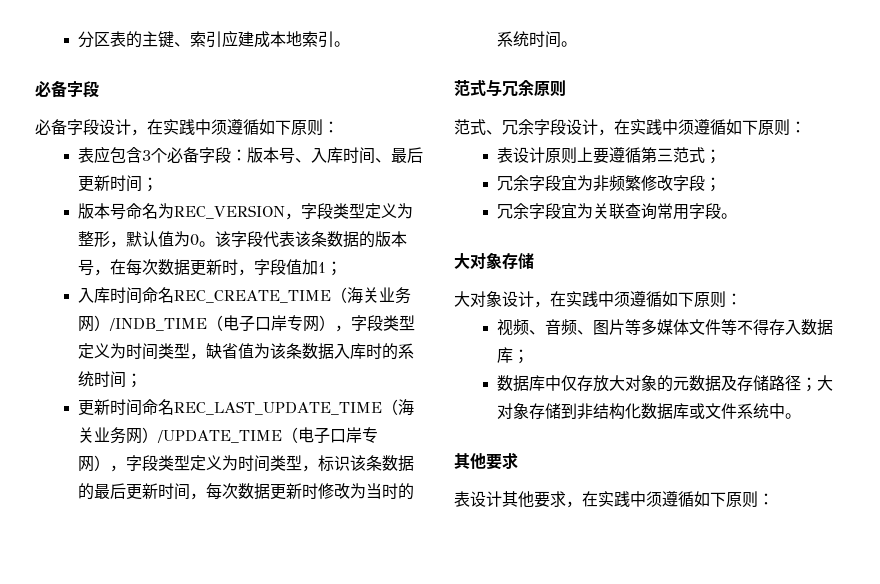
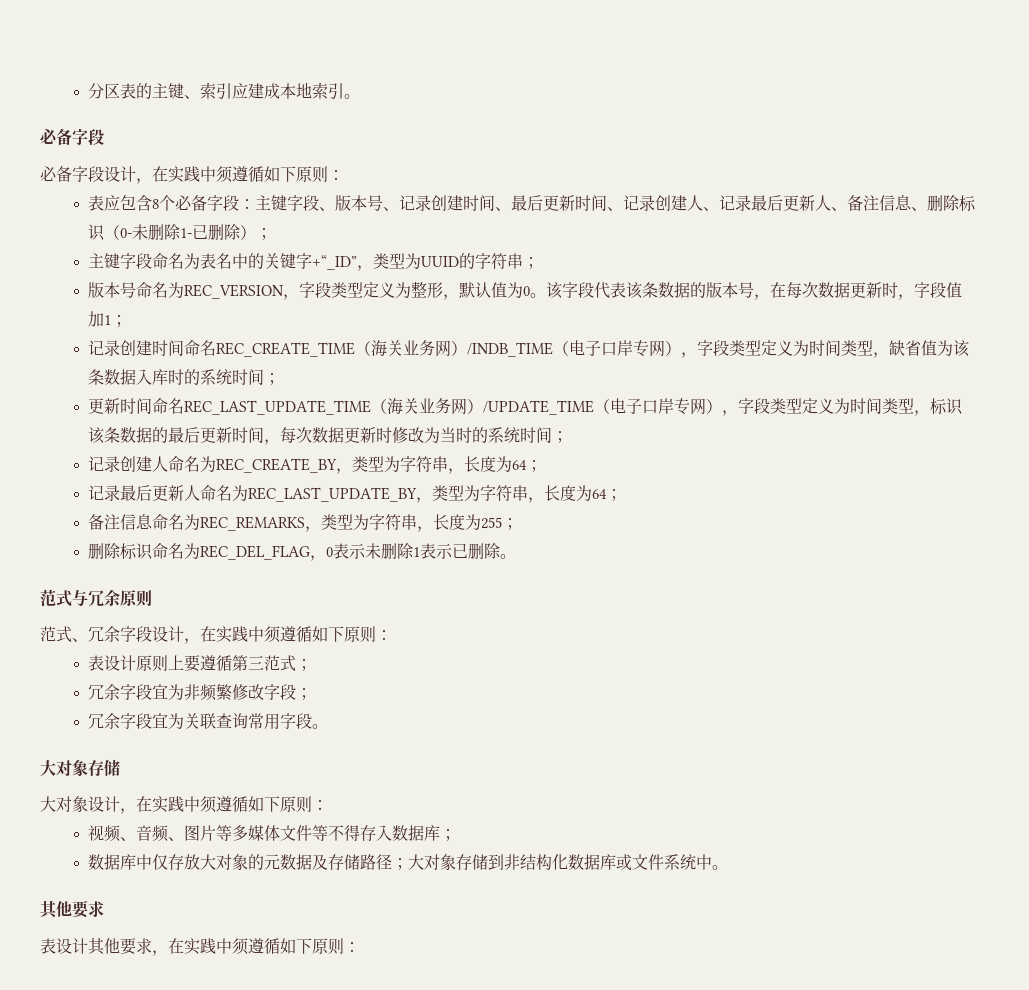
- 表应包含3个必备字段：版本号、入库时间、最后更新时间；
+ 表应包含8个必备字段：主键字段、版本号、记录创建时间、最后更新时间、记录创建人、记录最后更新人、备注信息、删除标识（0-未删除1-已删除）；
+ 主键字段命名为表名中的关键字+“_ID”，类型为UUID的字符串；
- 入库时间命名REC_CREATE_TIME（海关业务网）/INDB_TIME（电子口岸专网），字段类型定义为时间类型，缺省值为该条数据入库时的系统时间；
+ 记录创建时间命名REC_CREATE_TIME（海关业务网）/INDB_TIME（电子口岸专网），字段类型定义为时间类型，缺省值为该条数据入库时的系统时间；
- 更新时间命名REC_LAST_UPDATE_TIME（海关业务网）/UPDATE_TIME（电子口岸专网），字段类型定义为时间类型，标识该条数据的最后更新时间，每次数据更新时修改为当时的系统时间。
+ 更新时间命名REC_LAST_UPDATE_TIME（海关业务网）/UPDATE_TIME（电子口岸专网），字段类型定义为时间类型，标识该条数据的最后更新时间，每次数据更新时修改为当时的系统时间；
+ 记录创建人命名为REC_CREATE_BY，类型为字符串，长度为64；
+ 记录最后更新人命名为REC_LAST_UPDATE_BY，类型为字符串，长度为64；
+ 备注信息命名为REC_REMARKS，类型为字符串，长度为255；
+ 删除标识命名为REC_DEL_FLAG，0表示未删除1表示已删除。

